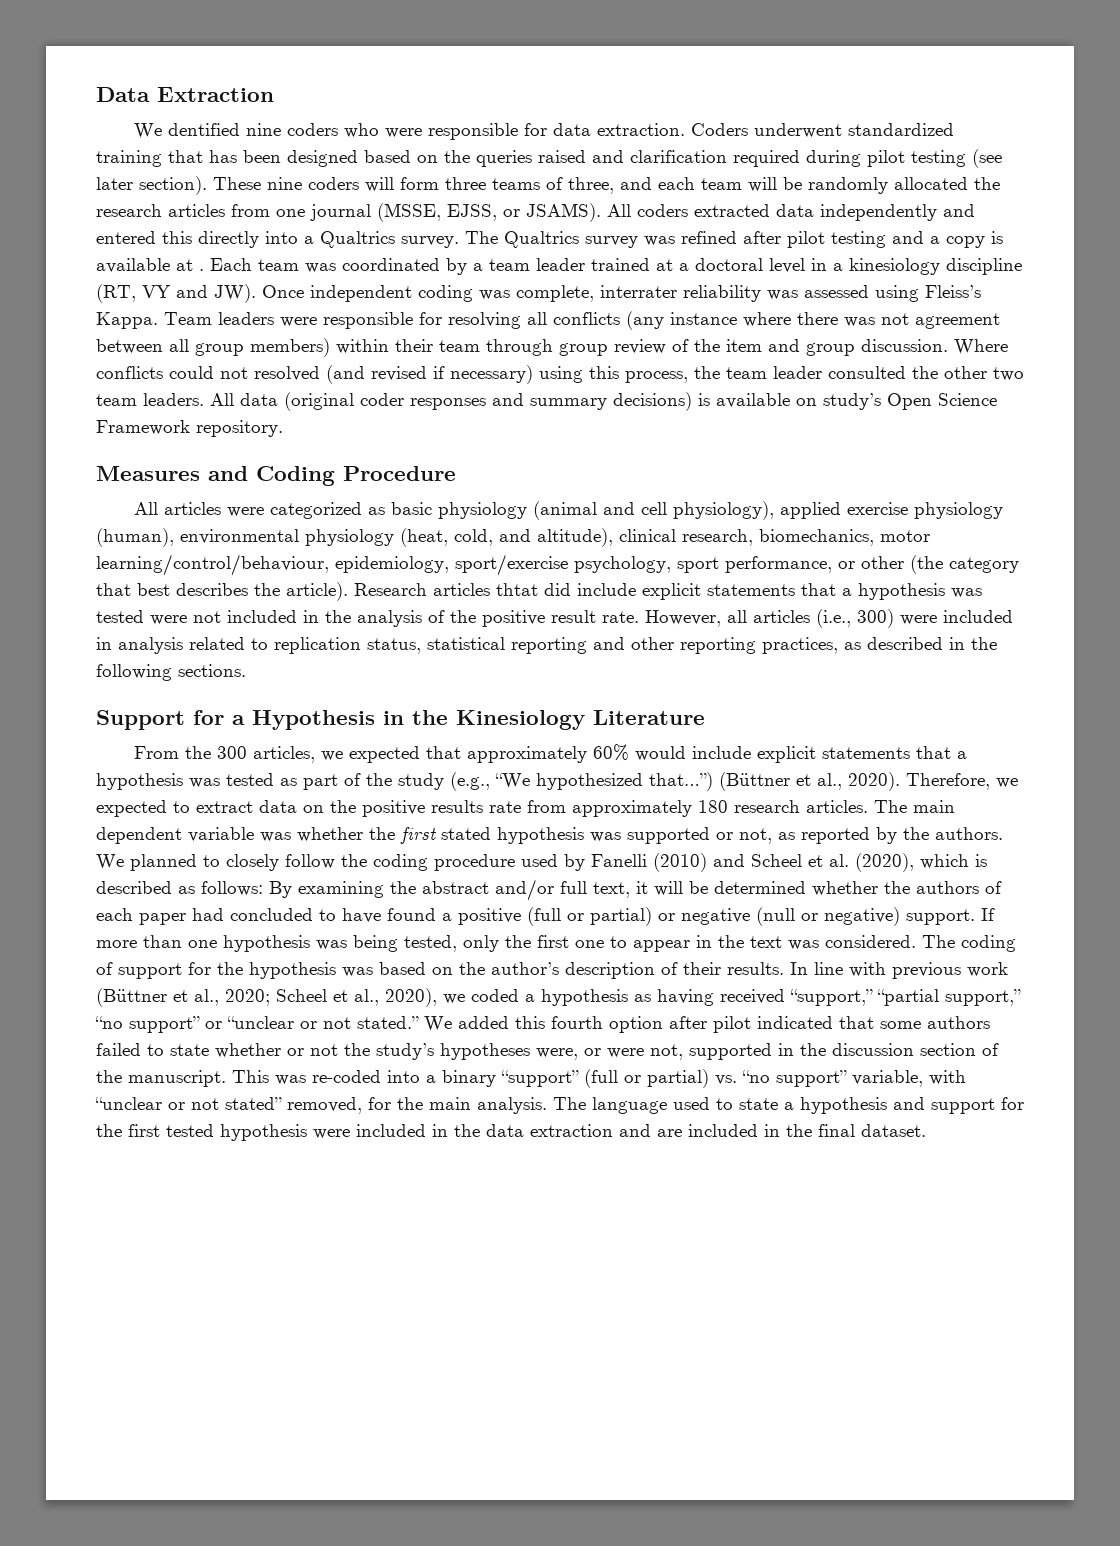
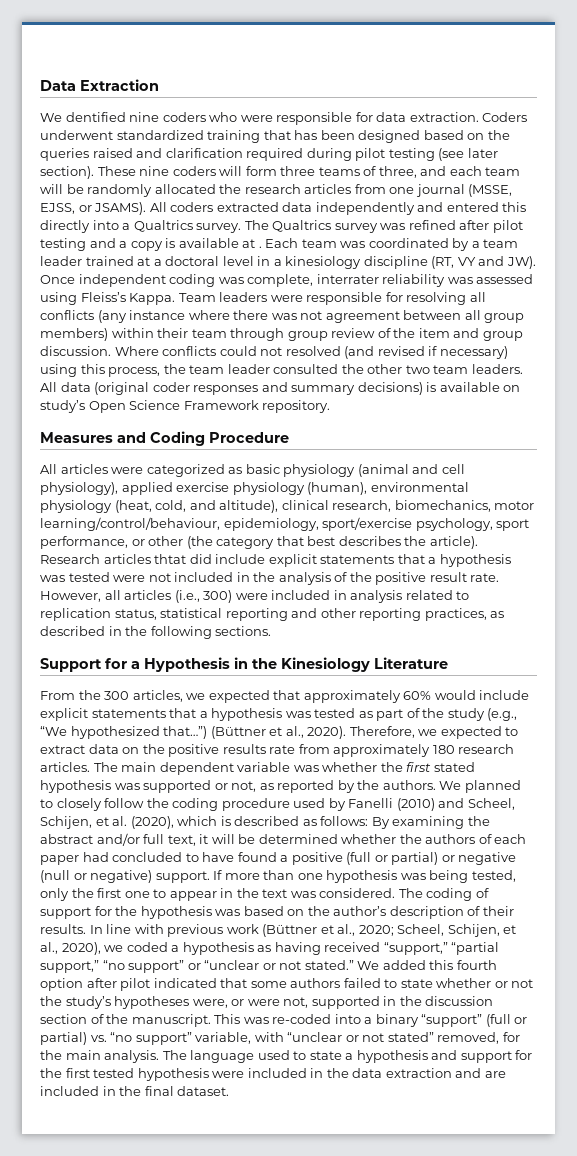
- We planned to closely follow the coding procedure used by Fanelli (2010) and Scheel et al. (2020), which is described as follows: By examining the abstract and/or full text, it will be determined whether the authors of each paper had concluded to have found a positive (full or partial) or negative (null or negative) support.
+ We planned to closely follow the coding procedure used by Fanelli (2010) and Scheel, Schijen, et al. (2020), which is described as follows: By examining the abstract and/or full text, it will be determined whether the authors of each paper had concluded to have found a positive (full or partial) or negative (null or negative) support.
- In line with previous work (Büttner et al., 2020; Scheel et al., 2020), we coded a hypothesis as having received “support,” “partial support,” “no support” or “unclear or not stated.”
+ In line with previous work (Büttner et al., 2020; Scheel, Schijen, et al., 2020), we coded a hypothesis as having received “support,” “partial support,” “no support” or “unclear or not stated.”

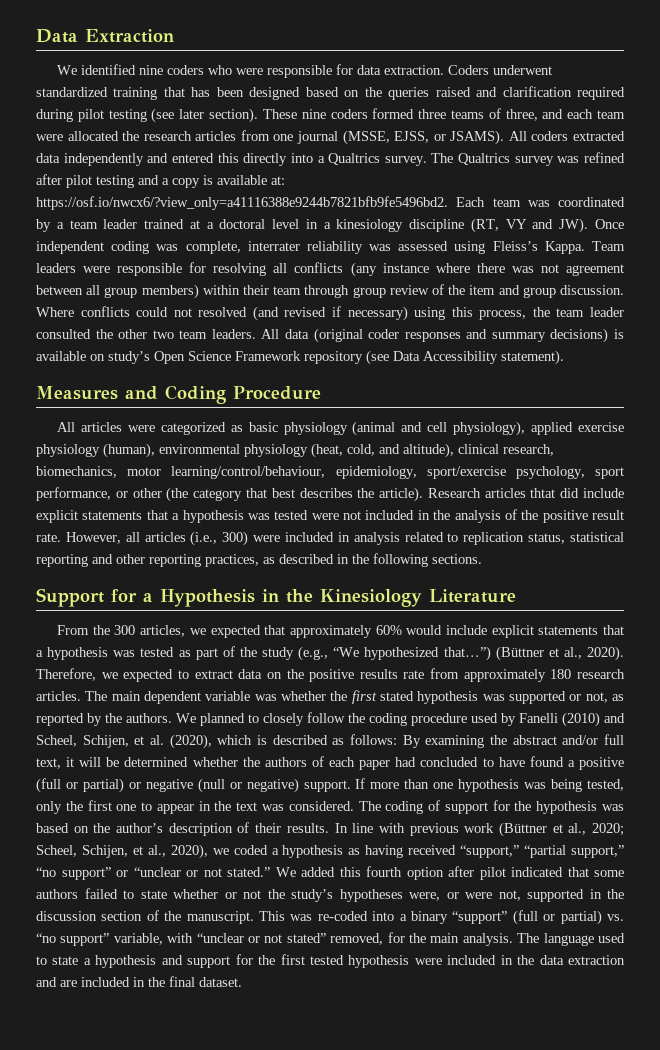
- We dentified nine coders who were responsible for data extraction.
+ We identified nine coders who were responsible for data extraction.
- These nine coders will form three teams of three, and each team will be randomly allocated the research articles from one journal (MSSE, EJSS, or JSAMS).
+ These nine coders formed three teams of three, and each team were allocated the research articles from one journal (MSSE, EJSS, or JSAMS).
- The Qualtrics survey was refined after pilot testing and a copy is available at . Each team was coordinated by a team leader trained at a doctoral level in a kinesiology discipline (RT, VY and JW). Once independent coding was complete, interrater reliability was assessed using Fleiss’s Kappa.
+ The Qualtrics survey was refined after pilot testing and a copy is available at: https://osf.io/nwcx6/?view_only=a41116388e9244b7821bfb9fe5496bd2. Each team was coordinated by a team leader trained at a doctoral level in a kinesiology discipline (RT, VY and JW). Once independent coding was complete, interrater reliability was assessed using Fleiss’s Kappa.
- All data (original coder responses and summary decisions) is available on study’s Open Science Framework repository.
+ All data (original coder responses and summary decisions) is available on study’s Open Science Framework repository (see Data Accessibility statement).

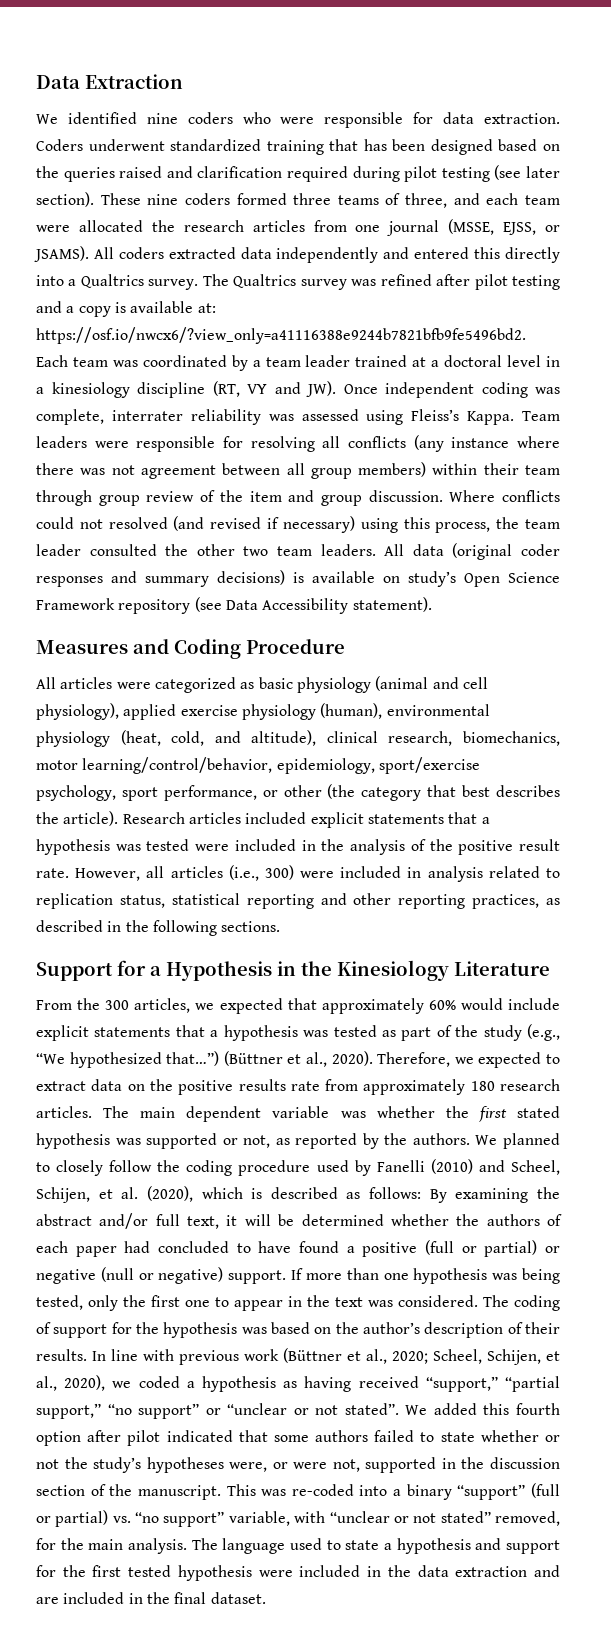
- All articles were categorized as basic physiology (animal and cell physiology), applied exercise physiology (human), environmental physiology (heat, cold, and altitude), clinical research, biomechanics, motor learning/control/behaviour, epidemiology, sport/exercise psychology, sport performance, or other (the category that best describes the article).
+ All articles were categorized as basic physiology (animal and cell physiology), applied exercise physiology (human), environmental physiology (heat, cold, and altitude), clinical research, biomechanics, motor learning/control/behavior, epidemiology, sport/exercise psychology, sport performance, or other (the category that best describes the article).
- Research articles thtat did include explicit statements that a hypothesis was tested were not included in the analysis of the positive result rate.
+ Research articles included explicit statements that a hypothesis was tested were included in the analysis of the positive result rate.
- In line with previous work (Büttner et al., 2020; Scheel, Schijen, et al., 2020), we coded a hypothesis as having received “support,” “partial support,” “no support” or “unclear or not stated.”
+ In line with previous work (Büttner et al., 2020; Scheel, Schijen, et al., 2020), we coded a hypothesis as having received “support,” “partial support,” “no support” or “unclear or not stated”.

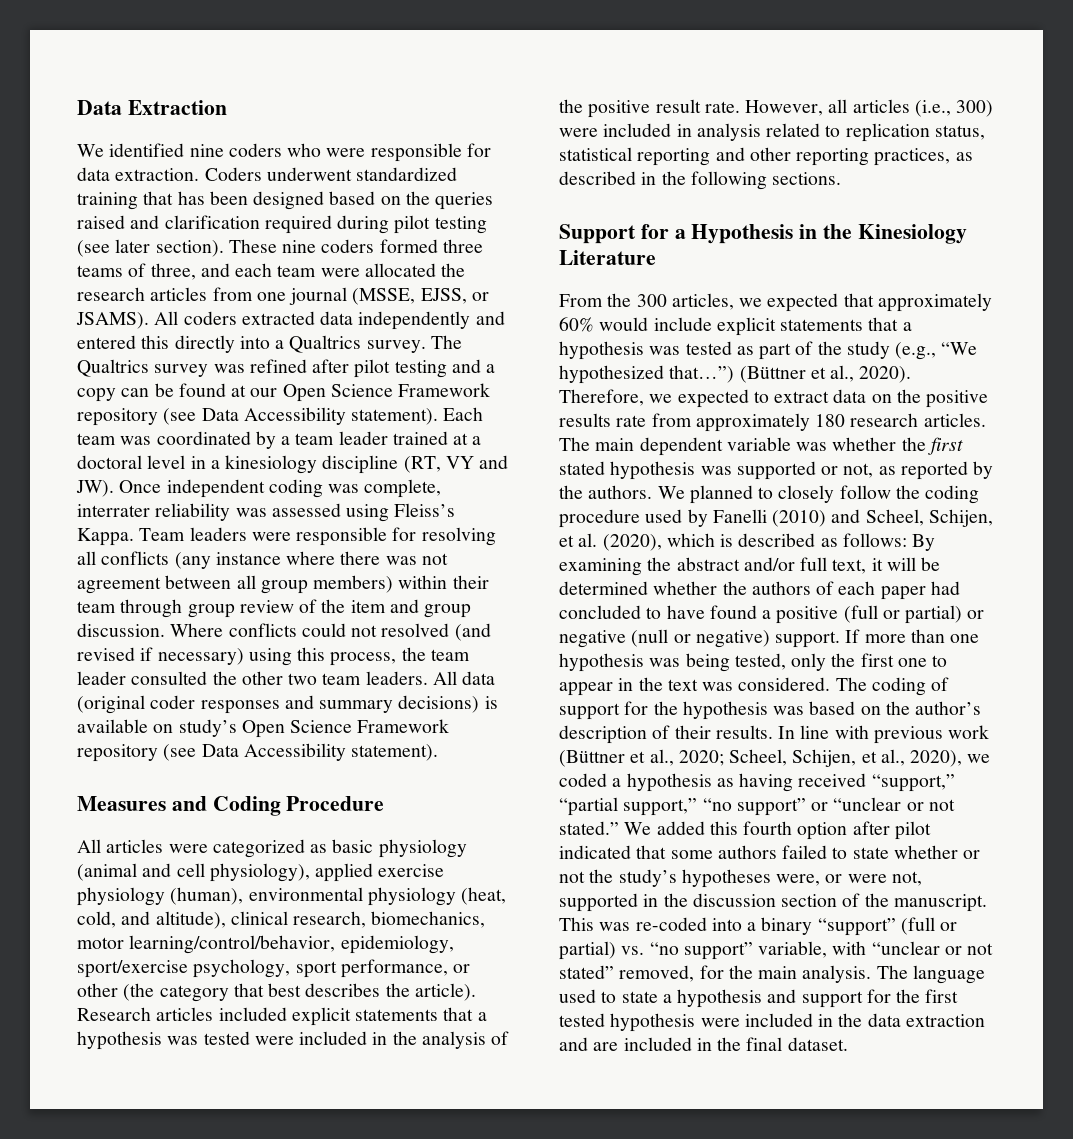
- The Qualtrics survey was refined after pilot testing and a copy is available at: https://osf.io/nwcx6/?view_only=a41116388e9244b7821bfb9fe5496bd2. Each team was coordinated by a team leader trained at a doctoral level in a kinesiology discipline (RT, VY and JW). Once independent coding was complete, interrater reliability was assessed using Fleiss’s Kappa.
+ The Qualtrics survey was refined after pilot testing and a copy can be found at our Open Science Framework repository (see Data Accessibility statement). Each team was coordinated by a team leader trained at a doctoral level in a kinesiology discipline (RT, VY and JW). Once independent coding was complete, interrater reliability was assessed using Fleiss’s Kappa.
- In line with previous work (Büttner et al., 2020; Scheel, Schijen, et al., 2020), we coded a hypothesis as having received “support,” “partial support,” “no support” or “unclear or not stated”.
+ In line with previous work (Büttner et al., 2020; Scheel, Schijen, et al., 2020), we coded a hypothesis as having received “support,” “partial support,” “no support” or “unclear or not stated.”

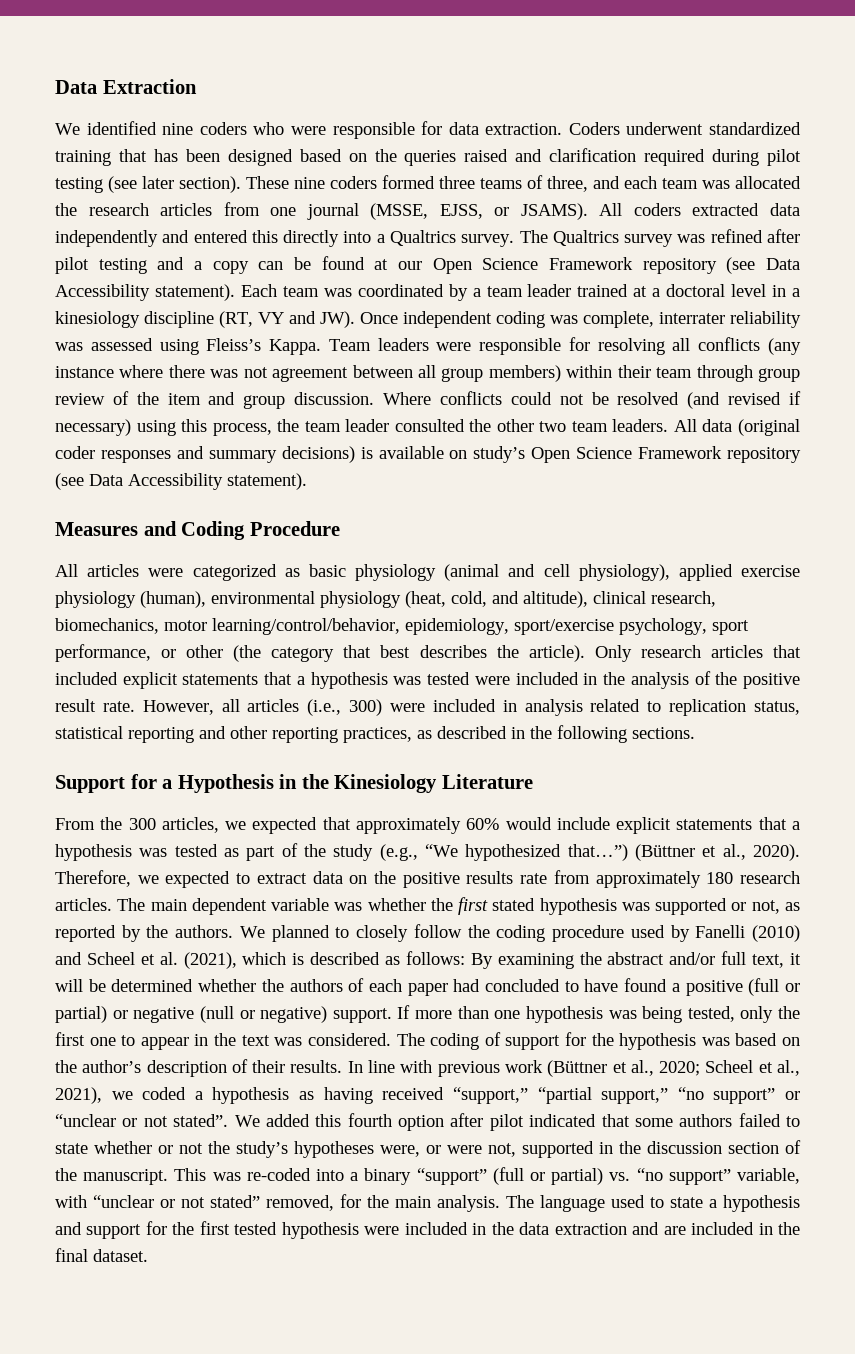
- These nine coders formed three teams of three, and each team were allocated the research articles from one journal (MSSE, EJSS, or JSAMS).
+ These nine coders formed three teams of three, and each team was allocated the research articles from one journal (MSSE, EJSS, or JSAMS).
- Where conflicts could not resolved (and revised if necessary) using this process, the team leader consulted the other two team leaders.
+ Where conflicts could not be resolved (and revised if necessary) using this process, the team leader consulted the other two team leaders.
- Research articles included explicit statements that a hypothesis was tested were included in the analysis of the positive result rate.
+ Only research articles that included explicit statements that a hypothesis was tested were included in the analysis of the positive result rate.
- We planned to closely follow the coding procedure used by Fanelli (2010) and Scheel, Schijen, et al. (2020), which is described as follows: By examining the abstract and/or full text, it will be determined whether the authors of each paper had concluded to have found a positive (full or partial) or negative (null or negative) support.
+ We planned to closely follow the coding procedure used by Fanelli (2010) and Scheel et al. (2021), which is described as follows: By examining the abstract and/or full text, it will be determined whether the authors of each paper had concluded to have found a positive (full or partial) or negative (null or negative) support.
- In line with previous work (Büttner et al., 2020; Scheel, Schijen, et al., 2020), we coded a hypothesis as having received “support,” “partial support,” “no support” or “unclear or not stated.”
+ In line with previous work (Büttner et al., 2020; Scheel et al., 2021), we coded a hypothesis as having received “support,” “partial support,” “no support” or “unclear or not stated”.

